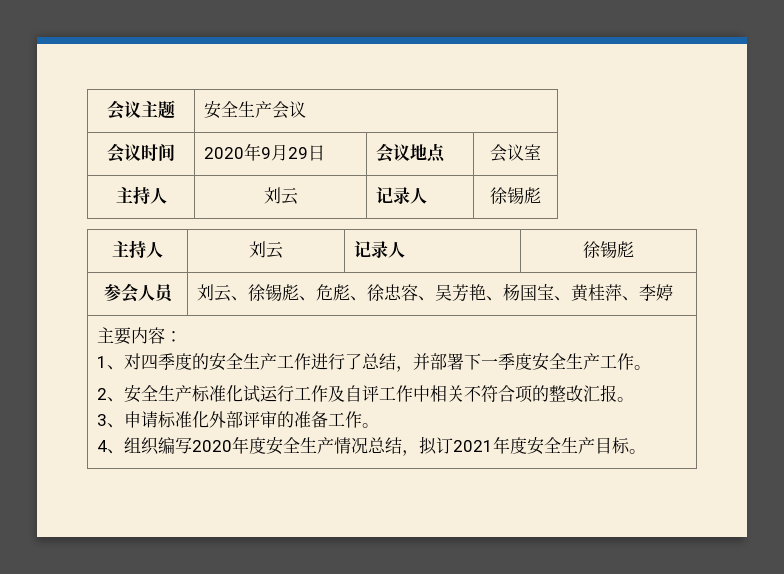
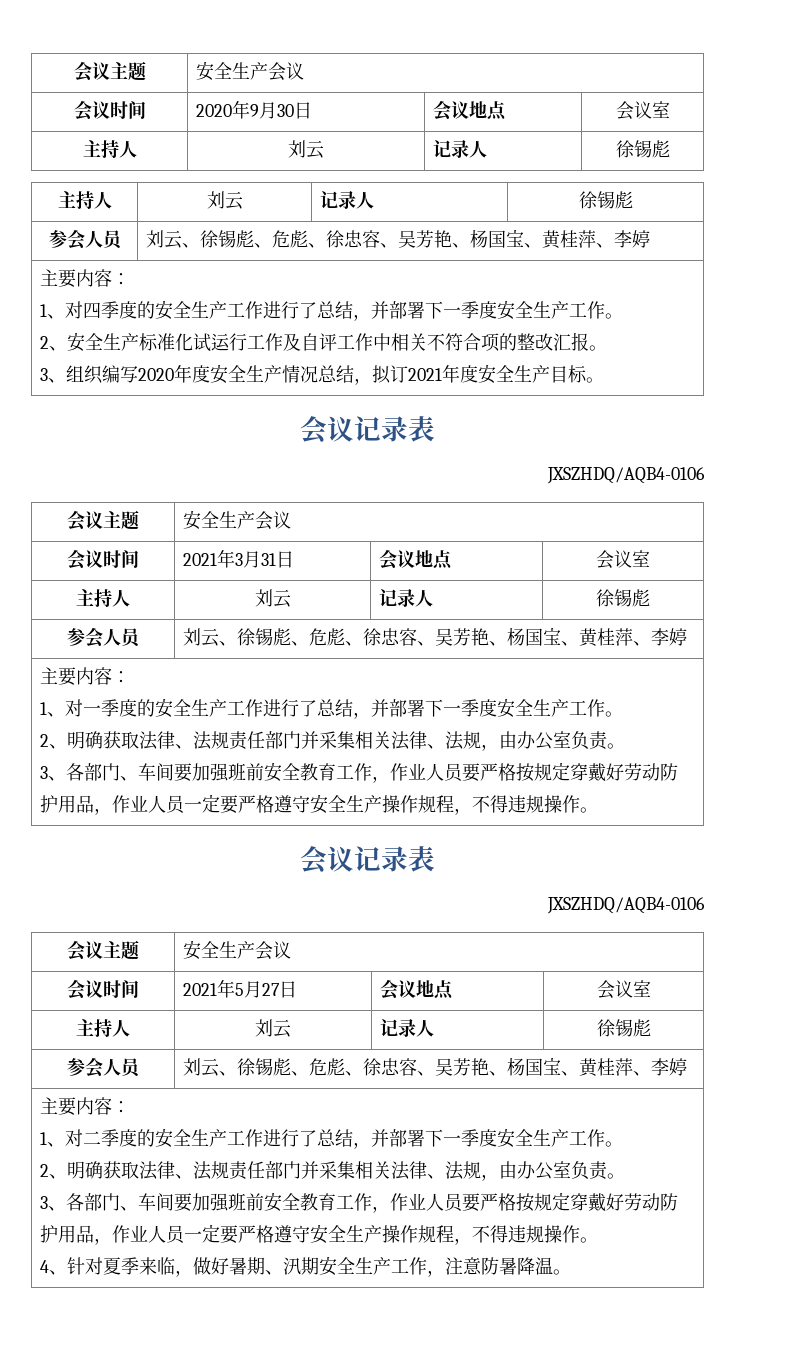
- 会议时间 | 2020年9月29日 | 会议地点 | 会议室
+ 会议时间 | 2020年9月30日 | 会议地点 | 会议室
- 3、申请标准化外部评审的准备工作。
- 4、组织编写2020年度安全生产情况总结，拟订2021年度安全生产目标。
+ 3、组织编写2020年度安全生产情况总结，拟订2021年度安全生产目标。
+ 会议记录表
+ JXSZHDQ/AQB4-0106
+ 会议主题 | 安全生产会议
+ 会议时间 | 2021年3月31日 | 会议地点 | 会议室
+ 主持人 | 刘云 | 记录人 | 徐锡彪
+ 参会人员 | 刘云、徐锡彪、危彪、徐忠容、吴芳艳、杨国宝、黄桂萍、李婷
+ 主要内容：
+ 1、对一季度的安全生产工作进行了总结，并部署下一季度安全生产工作。
+ 2、明确获取法律、法规责任部门并采集相关法律、法规，由办公室负责。
+ 3、各部门、车间要加强班前安全教育工作，作业人员要严格按规定穿戴好劳动防护用品，作业人员一定要严格遵守安全生产操作规程，不得违规操作。
+ 会议记录表
+ JXSZHDQ/AQB4-0106
+ 会议主题 | 安全生产会议
+ 会议时间 | 2021年5月27日 | 会议地点 | 会议室
+ 主持人 | 刘云 | 记录人 | 徐锡彪
+ 参会人员 | 刘云、徐锡彪、危彪、徐忠容、吴芳艳、杨国宝、黄桂萍、李婷
+ 主要内容：
+ 1、对二季度的安全生产工作进行了总结，并部署下一季度安全生产工作。
+ 2、明确获取法律、法规责任部门并采集相关法律、法规，由办公室负责。
+ 3、各部门、车间要加强班前安全教育工作，作业人员要严格按规定穿戴好劳动防护用品，作业人员一定要严格遵守安全生产操作规程，不得违规操作。
+ 4、针对夏季来临，做好暑期、汛期安全生产工作，注意防暑降温。

